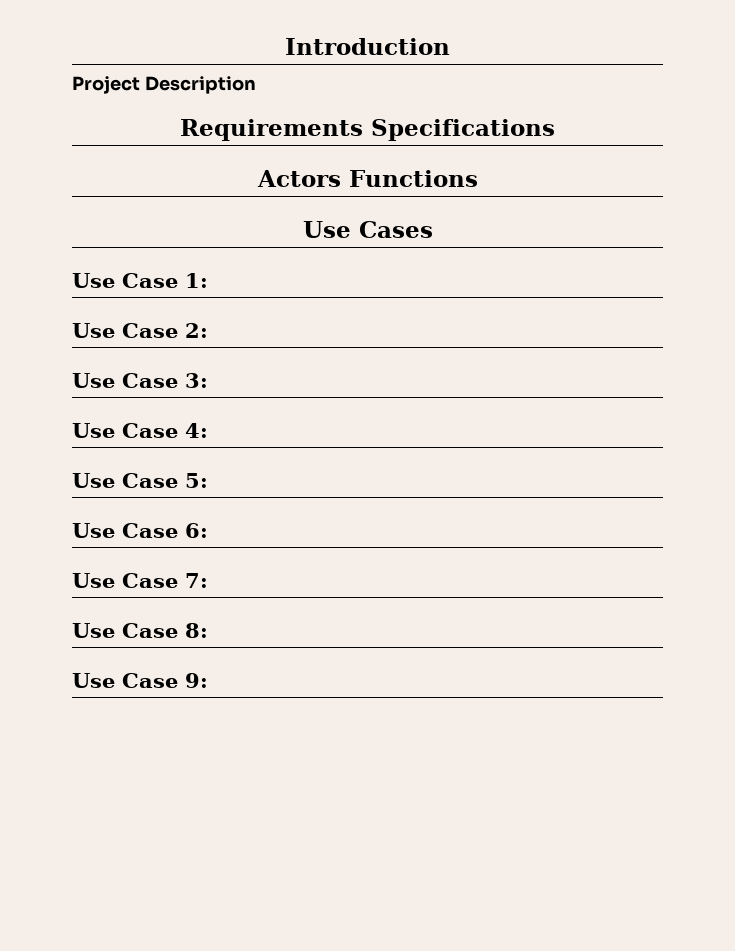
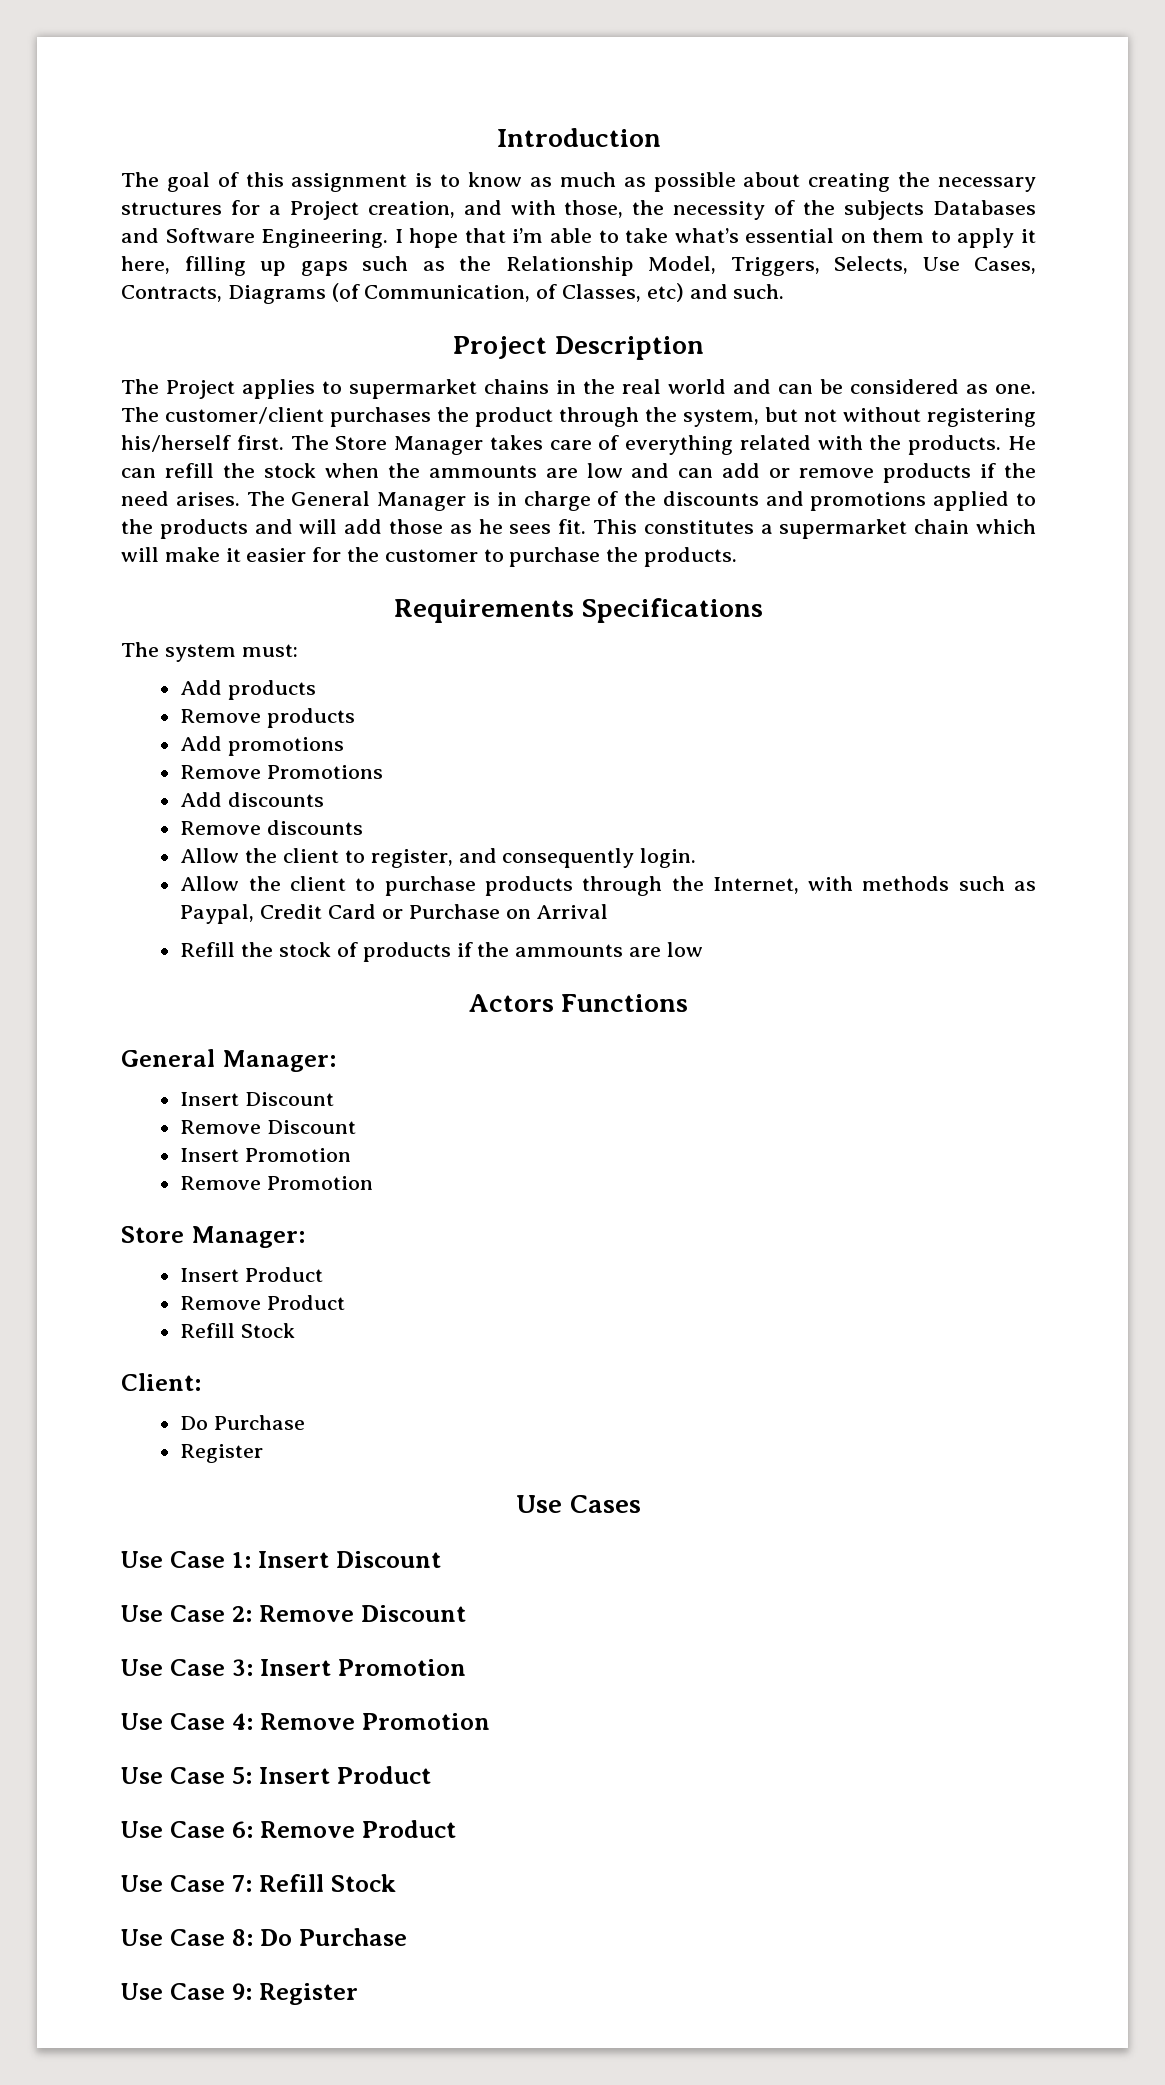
+ The goal of this assignment is to know as much as possible about creating the necessary structures for a Project creation, and with those, the necessity of the subjects Databases and Software Engineering. I hope that i’m able to take what’s essential on them to apply it here, filling up gaps such as the Relationship Model, Triggers, Selects, Use Cases, Contracts, Diagrams (of Communication, of Classes, etc) and such.
  Project Description
+ The Project applies to supermarket chains in the real world and can be considered as one. The customer/client purchases the product through the system, but not without registering his/herself first. The Store Manager takes care of everything related with the products. He can refill the stock when the ammounts are low and can add or remove products if the need arises. The General Manager is in charge of the discounts and promotions applied to the products and will add those as he sees fit. This constitutes a supermarket chain which will make it easier for the customer to purchase the products.
  Requirements Specifications
+ The system must:
+ Add products
+ Remove products
+ Add promotions
+ Remove Promotions
+ Add discounts
+ Remove discounts
+ Allow the client to register, and consequently login.
+ Allow the client to purchase products through the Internet, with methods such as Paypal, Credit Card or Purchase on Arrival
+ Refill the stock of products if the ammounts are low
  Actors Functions
+ General Manager:
+ Insert Discount
+ Remove Discount
+ Insert Promotion
+ Remove Promotion
+ Store Manager:
+ Insert Product
+ Remove Product
+ Refill Stock
+ Client:
+ Do Purchase
+ Register
- Use Case 1:
+ Use Case 1: Insert Discount
- Use Case 2:
+ Use Case 2: Remove Discount
- Use Case 3:
+ Use Case 3: Insert Promotion
- Use Case 4:
+ Use Case 4: Remove Promotion
- Use Case 5:
+ Use Case 5: Insert Product
- Use Case 6:
+ Use Case 6: Remove Product
- Use Case 7:
+ Use Case 7: Refill Stock
- Use Case 8:
+ Use Case 8: Do Purchase
- Use Case 9:
+ Use Case 9: Register

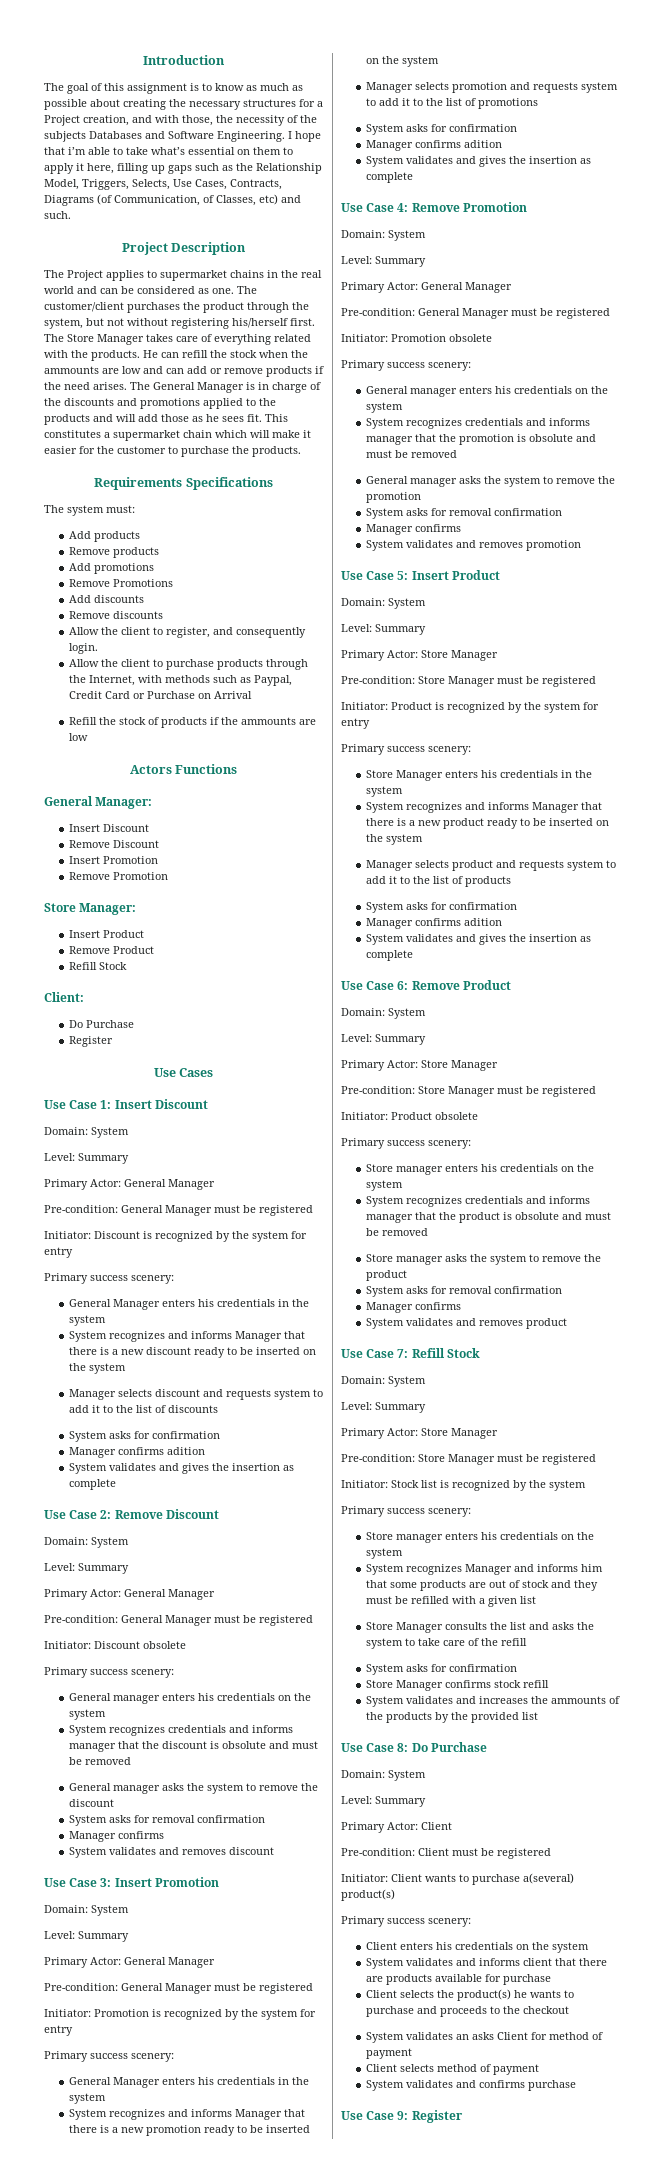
  Use Case 1: Insert Discount
+ Domain: System
+ Level: Summary
+ Primary Actor: General Manager
+ Pre-condition: General Manager must be registered
+ Initiator: Discount is recognized by the system for entry
+ Primary success scenery:
+ General Manager enters his credentials in the system
+ System recognizes and informs Manager that there is a new discount ready to be inserted on the system
+ Manager selects discount and requests system to add it to the list of discounts
+ System asks for confirmation
+ Manager confirms adition
+ System validates and gives the insertion as complete
  Use Case 2: Remove Discount
+ Domain: System
+ Level: Summary
+ Primary Actor: General Manager
+ Pre-condition: General Manager must be registered
+ Initiator: Discount obsolete
+ Primary success scenery:
+ General manager enters his credentials on the system
+ System recognizes credentials and informs manager that the discount is obsolute and must be removed
+ General manager asks the system to remove the discount
+ System asks for removal confirmation
+ Manager confirms
+ System validates and removes discount
  Use Case 3: Insert Promotion
+ Domain: System
+ Level: Summary
+ Primary Actor: General Manager
+ Pre-condition: General Manager must be registered
+ Initiator: Promotion is recognized by the system for entry
+ Primary success scenery:
+ General Manager enters his credentials in the system
+ System recognizes and informs Manager that there is a new promotion ready to be inserted on the system
+ Manager selects promotion and requests system to add it to the list of promotions
+ System asks for confirmation
+ Manager confirms adition
+ System validates and gives the insertion as complete
  Use Case 4: Remove Promotion
+ Domain: System
+ Level: Summary
+ Primary Actor: General Manager
+ Pre-condition: General Manager must be registered
+ Initiator: Promotion obsolete
+ Primary success scenery:
+ General manager enters his credentials on the system
+ System recognizes credentials and informs manager that the promotion is obsolute and must be removed
+ General manager asks the system to remove the promotion
+ System asks for removal confirmation
+ Manager confirms
+ System validates and removes promotion
  Use Case 5: Insert Product
+ Domain: System
+ Level: Summary
+ Primary Actor: Store Manager
+ Pre-condition: Store Manager must be registered
+ Initiator: Product is recognized by the system for entry
+ Primary success scenery:
+ Store Manager enters his credentials in the system
+ System recognizes and informs Manager that there is a new product ready to be inserted on the system
+ Manager selects product and requests system to add it to the list of products
+ System asks for confirmation
+ Manager confirms adition
+ System validates and gives the insertion as complete
  Use Case 6: Remove Product
+ Domain: System
+ Level: Summary
+ Primary Actor: Store Manager
+ Pre-condition: Store Manager must be registered
+ Initiator: Product obsolete
+ Primary success scenery:
+ Store manager enters his credentials on the system
+ System recognizes credentials and informs manager that the product is obsolute and must be removed
+ Store manager asks the system to remove the product
+ System asks for removal confirmation
+ Manager confirms
+ System validates and removes product
  Use Case 7: Refill Stock
+ Domain: System
+ Level: Summary
+ Primary Actor: Store Manager
+ Pre-condition: Store Manager must be registered
+ Initiator: Stock list is recognized by the system
+ Primary success scenery:
+ Store manager enters his credentials on the system
+ System recognizes Manager and informs him that some products are out of stock and they must be refilled with a given list
+ Store Manager consults the list and asks the system to take care of the refill
+ System asks for confirmation
+ Store Manager confirms stock refill
+ System validates and increases the ammounts of the products by the provided list
  Use Case 8: Do Purchase
+ Domain: System
+ Level: Summary
+ Primary Actor: Client
+ Pre-condition: Client must be registered
+ Initiator: Client wants to purchase a(several) product(s)
+ Primary success scenery:
+ Client enters his credentials on the system
+ System validates and informs client that there are products available for purchase
+ Client selects the product(s) he wants to purchase and proceeds to the checkout
+ System validates an asks Client for method of payment
+ Client selects method of payment
+ System validates and confirms purchase

